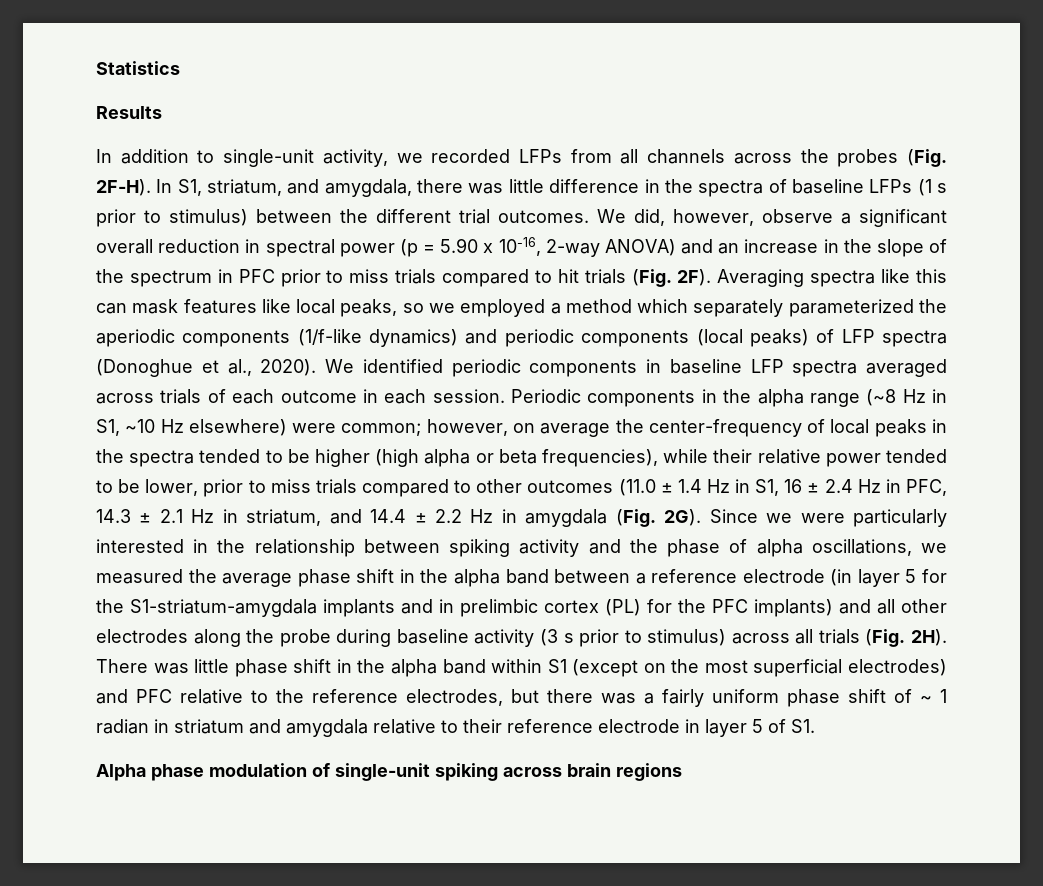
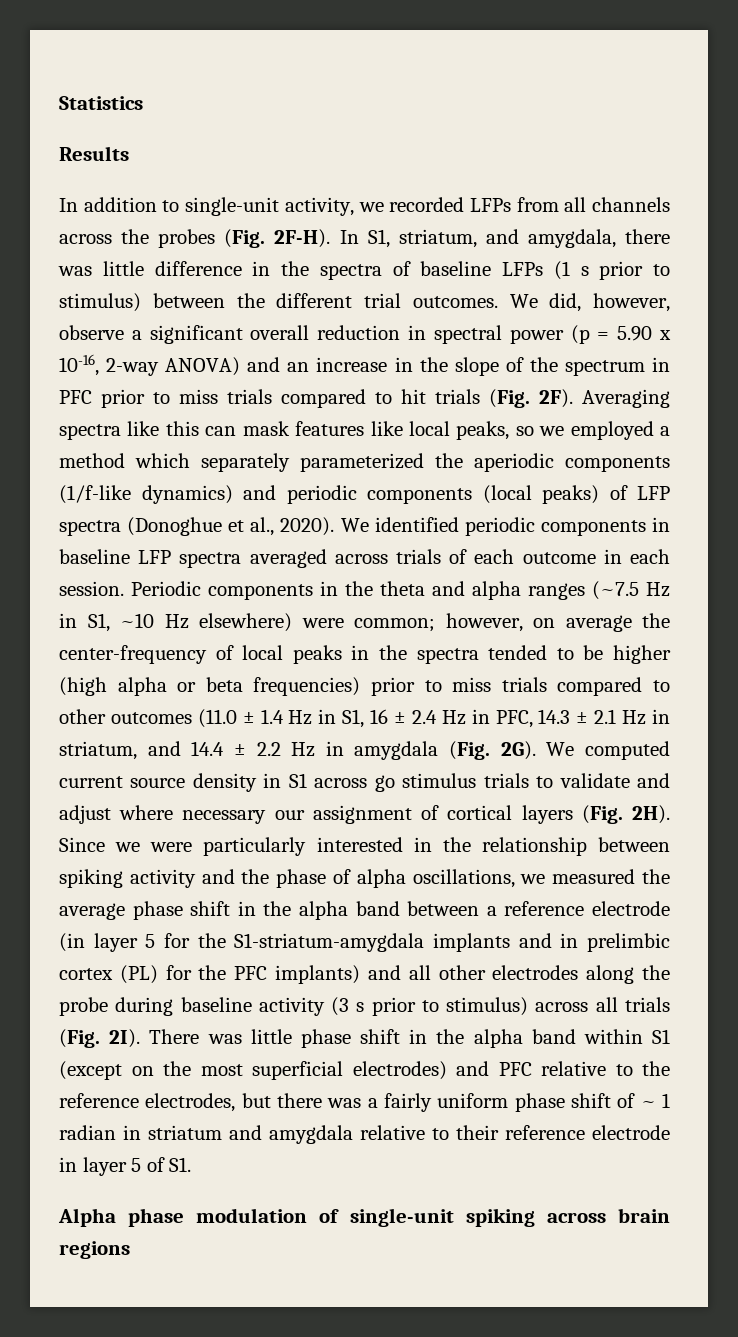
- Periodic components in the alpha range (~8 Hz in S1, ~10 Hz elsewhere) were common;
+ Periodic components in the theta and alpha ranges (~7.5 Hz in S1, ~10 Hz elsewhere) were common;
- however, on average the center-frequency of local peaks in the spectra tended to be higher (high alpha or beta frequencies), while their relative power tended to be lower, prior to miss trials compared to other outcomes (11.0 ± 1.4 Hz in S1, 16 ± 2.4 Hz in PFC, 14.3 ± 2.1 Hz in striatum, and 14.4 ± 2.2 Hz in amygdala (Fig. 2G).
+ however, on average the center-frequency of local peaks in the spectra tended to be higher (high alpha or beta frequencies) prior to miss trials compared to other outcomes (11.0 ± 1.4 Hz in S1, 16 ± 2.4 Hz in PFC, 14.3 ± 2.1 Hz in striatum, and 14.4 ± 2.2 Hz in amygdala (Fig. 2G).
+ We computed current source density in S1 across go stimulus trials to validate and adjust where necessary our assignment of cortical layers (Fig. 2H).
- Since we were particularly interested in the relationship between spiking activity and the phase of alpha oscillations, we measured the average phase shift in the alpha band between a reference electrode (in layer 5 for the S1-striatum-amygdala implants and in prelimbic cortex (PL) for the PFC implants) and all other electrodes along the probe during baseline activity (3 s prior to stimulus) across all trials (Fig. 2H).
+ Since we were particularly interested in the relationship between spiking activity and the phase of alpha oscillations, we measured the average phase shift in the alpha band between a reference electrode (in layer 5 for the S1-striatum-amygdala implants and in prelimbic cortex (PL) for the PFC implants) and all other electrodes along the probe during baseline activity (3 s prior to stimulus) across all trials (Fig. 2I).

